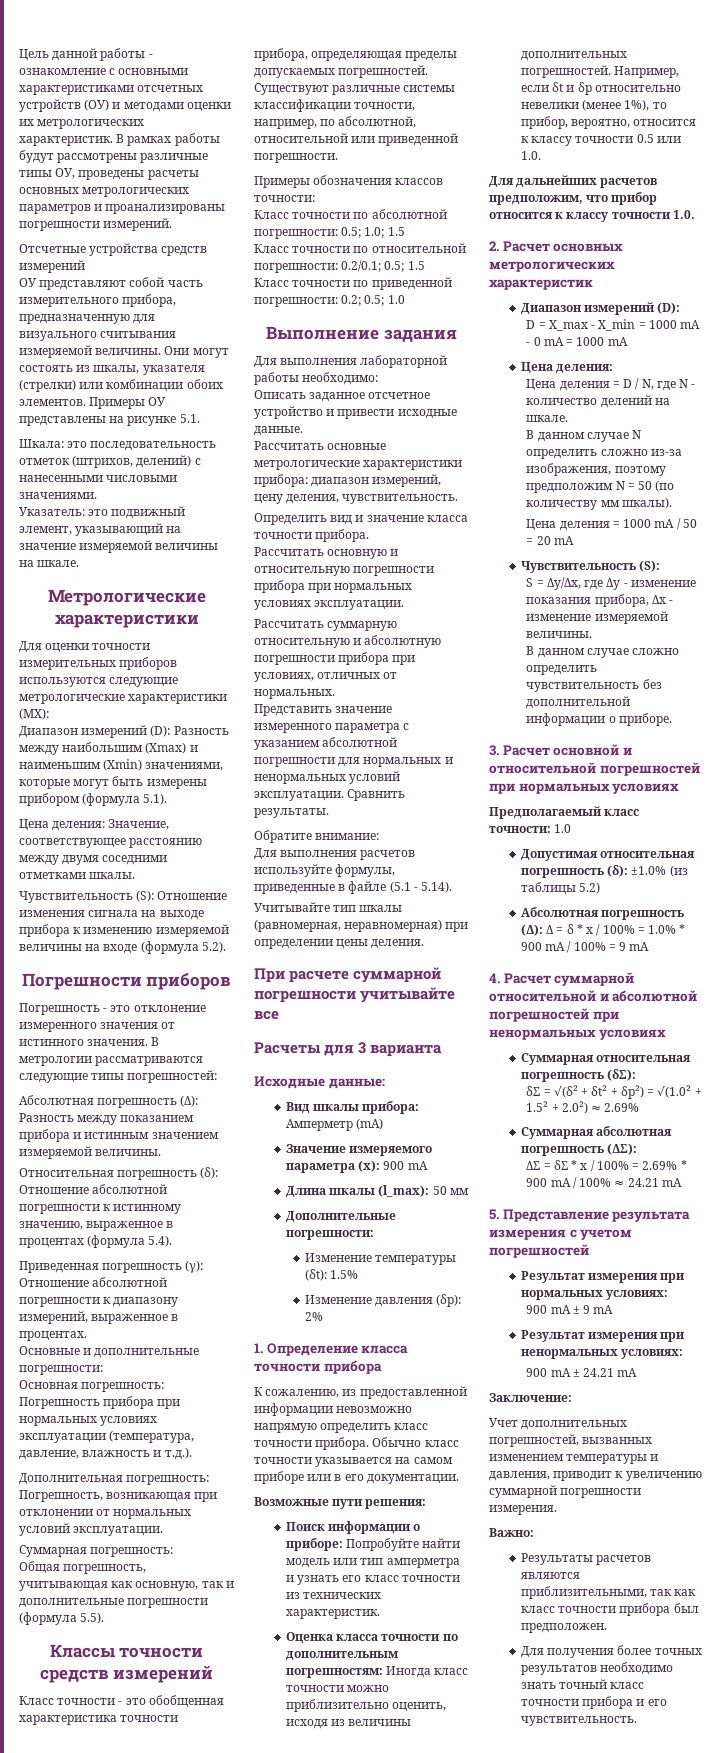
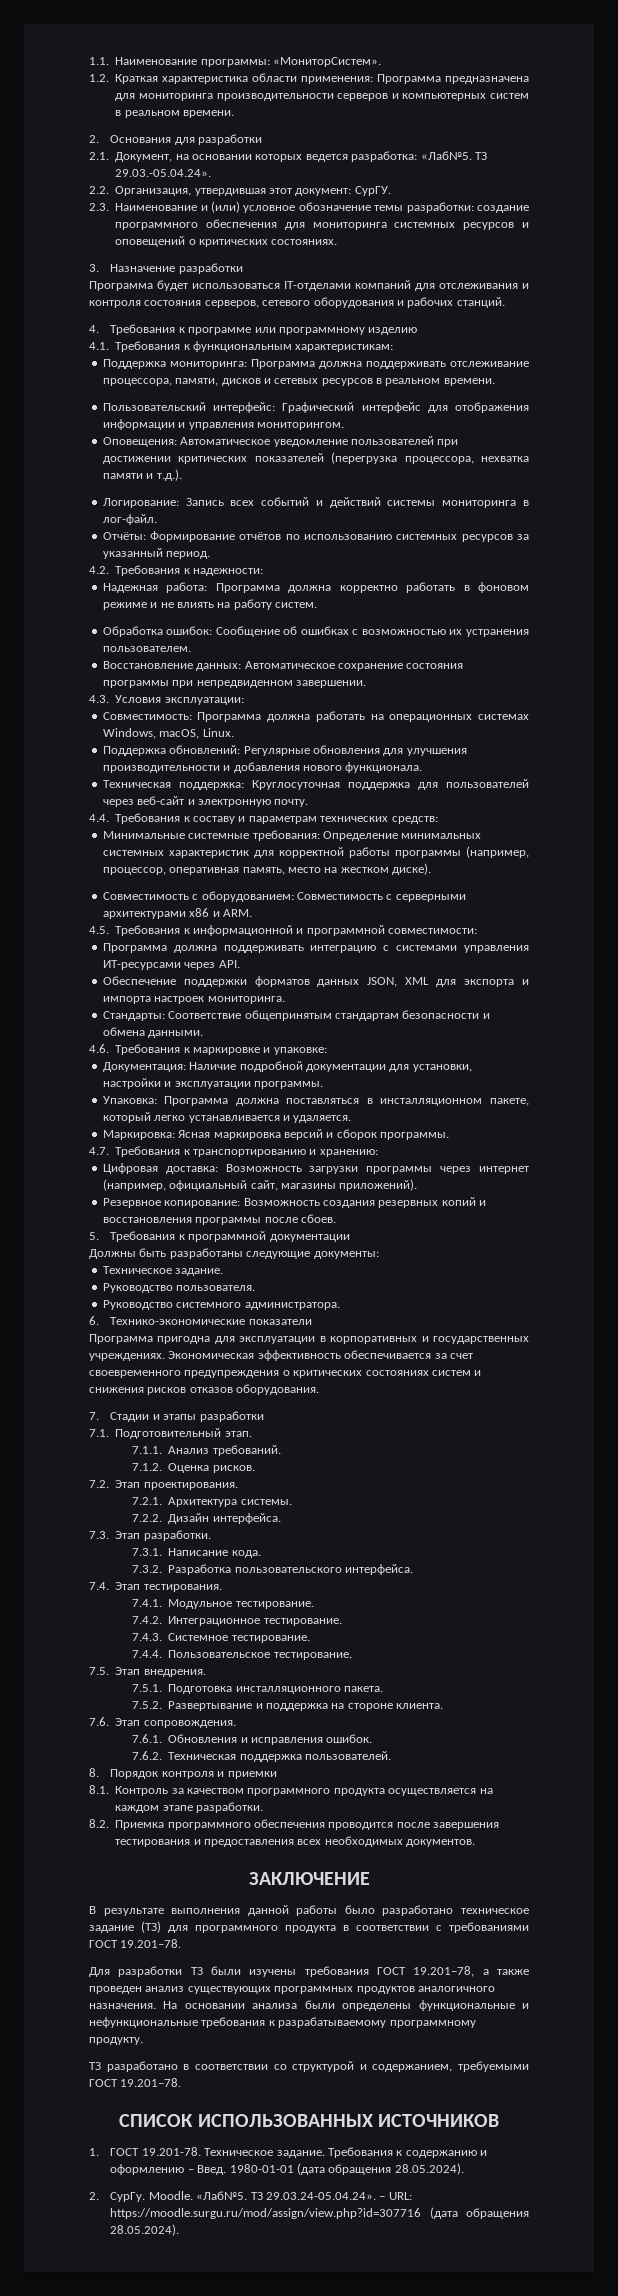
- Цель данной работы - ознакомление с основными характеристиками отсчетных устройств (ОУ) и методами оценки их метрологических характеристик. В рамках работы будут рассмотрены различные типы ОУ, проведены расчеты основных метрологических параметров и проанализированы погрешности измерений.
- Отсчетные устройства средств измерений
- ОУ представляют собой часть измерительного прибора, предназначенную для визуального считывания измеряемой величины. Они могут состоять из шкалы, указателя (стрелки) или комбинации обоих элементов. Примеры ОУ представлены на рисунке 5.1.
- Шкала: это последовательность отметок (штрихов, делений) с нанесенными числовыми значениями.
- Указатель: это подвижный элемент, указывающий на значение измеряемой величины на шкале.
- Метрологические характеристики
- Для оценки точности измерительных приборов используются следующие метрологические характеристики (MX):
- Диапазон измерений (D): Разность между наибольшим (Xmax) и наименьшим (Xmin) значениями, которые могут быть измерены прибором (формула 5.1).
- Цена деления: Значение, соответствующее расстоянию между двумя соседними отметками шкалы.
- Чувствительность (S): Отношение изменения сигнала на выходе прибора к изменению измеряемой величины на входе (формула 5.2).
- Погрешности приборов
- Погрешность - это отклонение измеренного значения от истинного значения. В метрологии рассматриваются следующие типы погрешностей:
- Абсолютная погрешность (Δ): Разность между показанием прибора и истинным значением измеряемой величины.
- Относительная погрешность (δ): Отношение абсолютной погрешности к истинному значению, выраженное в процентах (формула 5.4).
- Приведенная погрешность (γ): Отношение абсолютной погрешности к диапазону измерений, выраженное в процентах.
- Основные и дополнительные погрешности:
- Основная погрешность: Погрешность прибора при нормальных условиях эксплуатации (температура, давление, влажность и т.д.).
- Дополнительная погрешность: Погрешность, возникающая при отклонении от нормальных условий эксплуатации.
- Суммарная погрешность:
- Общая погрешность, учитывающая как основную, так и дополнительные погрешности (формула 5.5).
- Классы точности средств измерений
- Класс точности - это обобщенная характеристика точности прибора, определяющая пределы допускаемых погрешностей. Существуют различные системы классификации точности, например, по абсолютной, относительной или приведенной погрешности.
- Примеры обозначения классов точности:
- Класс точности по абсолютной погрешности: 0.5; 1.0; 1.5
- Класс точности по относительной погрешности: 0.2/0.1; 0.5; 1.5
- Класс точности по приведенной погрешности: 0.2; 0.5; 1.0
- Выполнение задания
- Для выполнения лабораторной работы необходимо:
- Описать заданное отсчетное устройство и привести исходные данные.
- Рассчитать основные метрологические характеристики прибора: диапазон измерений, цену деления, чувствительность.
- Определить вид и значение класса точности прибора.
- Рассчитать основную и относительную погрешности прибора при нормальных условиях эксплуатации.
- Рассчитать суммарную относительную и абсолютную погрешности прибора при условиях, отличных от нормальных.
- Представить значение измеренного параметра с указанием абсолютной погрешности для нормальных и ненормальных условий эксплуатации. Сравнить результаты.
- Обратите внимание:
- Для выполнения расчетов используйте формулы, приведенные в файле (5.1 - 5.14).
- Учитывайте тип шкалы (равномерная, неравномерная) при определении цены деления.
- При расчете суммарной погрешности учитывайте все
- Расчеты для 3 варианта
- Исходные данные:
- Вид шкалы прибора: Амперметр (mA)
- Значение измеряемого параметра (x): 900 mA
- Длина шкалы (l_max): 50 мм
- Дополнительные погрешности:
- Изменение температуры (δt): 1.5%
- Изменение давления (δp): 2%
- 1. Определение класса точности прибора
- К сожалению, из предоставленной информации невозможно напрямую определить класс точности прибора. Обычно класс точности указывается на самом приборе или в его документации.
- Возможные пути решения:
- Поиск информации о приборе: Попробуйте найти модель или тип амперметра и узнать его класс точности из технических характеристик.
- Оценка класса точности по дополнительным погрешностям: Иногда класс точности можно приблизительно оценить, исходя из величины дополнительных погрешностей. Например, если δt и δp относительно невелики (менее 1%), то прибор, вероятно, относится к классу точности 0.5 или 1.0.
- Для дальнейших расчетов предположим, что прибор относится к классу точности 1.0.
- 2. Расчет основных метрологических характеристик
- Диапазон измерений (D):
- D = X_max - X_min = 1000 mA - 0 mA = 1000 mA
- Цена деления:
- Цена деления = D / N, где N - количество делений на шкале.
- В данном случае N определить сложно из-за изображения, поэтому предположим N = 50 (по количеству мм шкалы).
- Цена деления = 1000 mA / 50 = 20 mA
- Чувствительность (S):
- S = Δy/Δx, где Δy - изменение показания прибора, Δx - изменение измеряемой величины.
- В данном случае сложно определить чувствительность без дополнительной информации о приборе.
- 3. Расчет основной и относительной погрешностей при нормальных условиях
- Предполагаемый класс точности: 1.0
- Допустимая относительная погрешность (δ): ±1.0% (из таблицы 5.2)
- Абсолютная погрешность (Δ): Δ = δ * x / 100% = 1.0% * 900 mA / 100% = 9 mA
- 4. Расчет суммарной относительной и абсолютной погрешностей при ненормальных условиях
- Суммарная относительная погрешность (δΣ):
- δΣ = √(δ² + δt² + δp²) = √(1.0² + 1.5² + 2.0²) ≈ 2.69%
- Суммарная абсолютная погрешность (ΔΣ):
- ΔΣ = δΣ * x / 100% = 2.69% * 900 mA / 100% ≈ 24.21 mA
- 5. Представление результата измерения с учетом погрешностей
- Результат измерения при нормальных условиях:
- 900 mA ± 9 mA
- Результат измерения при ненормальных условиях:
- 900 mA ± 24.21 mA
- Заключение:
- Учет дополнительных погрешностей, вызванных изменением температуры и давления, приводит к увеличению суммарной погрешности измерения.
- Важно:
- Результаты расчетов являются приблизительными, так как класс точности прибора был предположен.
- Для получения более точных результатов необходимо знать точный класс точности прибора и его чувствительность.
+ 1.1. Наименование программы: «МониторСистем».
+ 1.2. Краткая характеристика области применения: Программа предназначена для мониторинга производительности серверов и компьютерных систем в реальном времени.
+ 2. Основания для разработки
+ 2.1. Документ, на основании которых ведется разработка: «Лаб№5. ТЗ 29.03.-05.04.24».
+ 2.2. Организация, утвердившая этот документ: СурГУ.
+ 2.3. Наименование и (или) условное обозначение темы разработки: создание программного обеспечения для мониторинга системных ресурсов и оповещений о критических состояниях.
+ 3. Назначение разработки
+ Программа будет использоваться IT-отделами компаний для отслеживания и контроля состояния серверов, сетевого оборудования и рабочих станций.
+ 4. Требования к программе или программному изделию
+ 4.1. Требования к функциональным характеристикам:
+ Поддержка мониторинга: Программа должна поддерживать отслеживание процессора, памяти, дисков и сетевых ресурсов в реальном времени.
+ Пользовательский интерфейс: Графический интерфейс для отображения информации и управления мониторингом.
+ Оповещения: Автоматическое уведомление пользователей при достижении критических показателей (перегрузка процессора, нехватка памяти и т.д.).
+ Логирование: Запись всех событий и действий системы мониторинга в лог-файл.
+ Отчёты: Формирование отчётов по использованию системных ресурсов за указанный период.
+ 4.2. Требования к надежности:
+ Надежная работа: Программа должна корректно работать в фоновом режиме и не влиять на работу систем.
+ Обработка ошибок: Сообщение об ошибках с возможностью их устранения пользователем.
+ Восстановление данных: Автоматическое сохранение состояния программы при непредвиденном завершении.
+ 4.3. Условия эксплуатации:
+ Совместимость: Программа должна работать на операционных системах Windows, macOS, Linux.
+ Поддержка обновлений: Регулярные обновления для улучшения производительности и добавления нового функционала.
+ Техническая поддержка: Круглосуточная поддержка для пользователей через веб-сайт и электронную почту.
+ 4.4. Требования к составу и параметрам технических средств:
+ Минимальные системные требования: Определение минимальных системных характеристик для корректной работы программы (например, процессор, оперативная память, место на жестком диске).
+ Совместимость с оборудованием: Совместимость с серверными архитектурами x86 и ARM.
+ 4.5. Требования к информационной и программной совместимости:
+ Программа должна поддерживать интеграцию с системами управления ИТ-ресурсами через API.
+ Обеспечение поддержки форматов данных JSON, XML для экспорта и импорта настроек мониторинга.
+ Стандарты: Соответствие общепринятым стандартам безопасности и обмена данными.
+ 4.6. Требования к маркировке и упаковке:
+ Документация: Наличие подробной документации для установки, настройки и эксплуатации программы.
+ Упаковка: Программа должна поставляться в инсталляционном пакете, который легко устанавливается и удаляется.
+ Маркировка: Ясная маркировка версий и сборок программы.
+ 4.7. Требования к транспортированию и хранению:
+ Цифровая доставка: Возможность загрузки программы через интернет (например, официальный сайт, магазины приложений).
+ Резервное копирование: Возможность создания резервных копий и восстановления программы после сбоев.
+ 5. Требования к программной документации
+ Должны быть разработаны следующие документы:
+ Техническое задание.
+ Руководство пользователя.
+ Руководство системного администратора.
+ 6. Технико-экономические показатели
+ Программа пригодна для эксплуатации в корпоративных и государственных учреждениях. Экономическая эффективность обеспечивается за счет своевременного предупреждения о критических состояниях систем и снижения рисков отказов оборудования.
+ 7. Стадии и этапы разработки
+ 7.1. Подготовительный этап.
+ 7.1.1. Анализ требований.
+ 7.1.2. Оценка рисков.
+ 7.2. Этап проектирования.
+ 7.2.1. Архитектура системы.
+ 7.2.2. Дизайн интерфейса.
+ 7.3. Этап разработки.
+ 7.3.1. Написание кода.
+ 7.3.2. Разработка пользовательского интерфейса.
+ 7.4. Этап тестирования.
+ 7.4.1. Модульное тестирование.
+ 7.4.2. Интеграционное тестирование.
+ 7.4.3. Системное тестирование.
+ 7.4.4. Пользовательское тестирование.
+ 7.5. Этап внедрения.
+ 7.5.1. Подготовка инсталляционного пакета.
+ 7.5.2. Развертывание и поддержка на стороне клиента.
+ 7.6. Этап сопровождения.
+ 7.6.1. Обновления и исправления ошибок.
+ 7.6.2. Техническая поддержка пользователей.
+ 8. Порядок контроля и приемки
+ 8.1. Контроль за качеством программного продукта осуществляется на каждом этапе разработки.
+ 8.2. Приемка программного обеспечения проводится после завершения тестирования и предоставления всех необходимых документов.
+ ЗАКЛЮЧЕНИЕ
+ В результате выполнения данной работы было разработано техническое задание (ТЗ) для программного продукта в соответствии с требованиями ГОСТ 19.201–78.
+ Для разработки ТЗ были изучены требования ГОСТ 19.201–78, а также проведен анализ существующих программных продуктов аналогичного назначения. На основании анализа были определены функциональные и нефункциональные требования к разрабатываемому программному продукту.
+ ТЗ разработано в соответствии со структурой и содержанием, требуемыми ГОСТ 19.201–78.
+ СПИСОК ИСПОЛЬЗОВАННЫХ ИСТОЧНИКОВ
+ 1. ГОСТ 19.201-78. Техническое задание. Требования к содержанию и оформлению – Введ. 1980-01-01 (дата обращения 28.05.2024).
+ 2. СурГу. Moodle. «Лаб№5. ТЗ 29.03.24-05.04.24». – URL: https://moodle.surgu.ru/mod/assign/view.php?id=307716 (дата обращения 28.05.2024).

